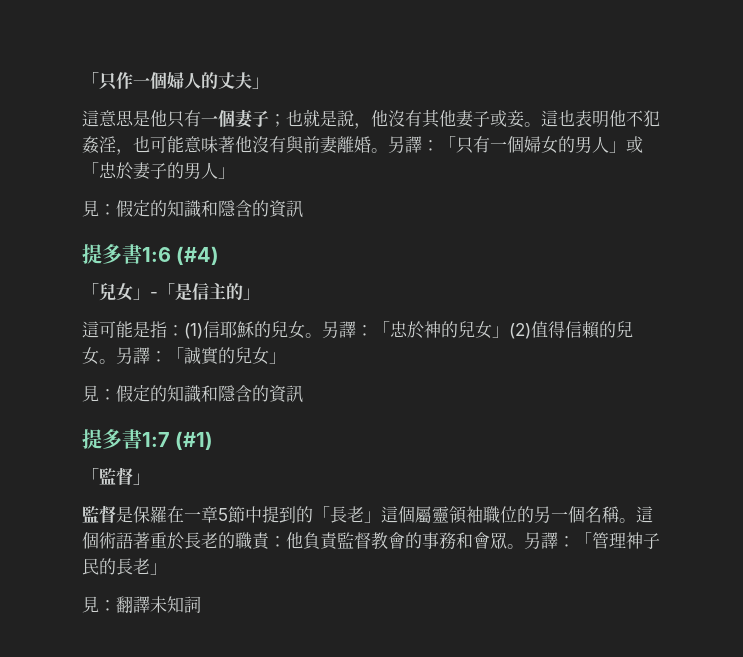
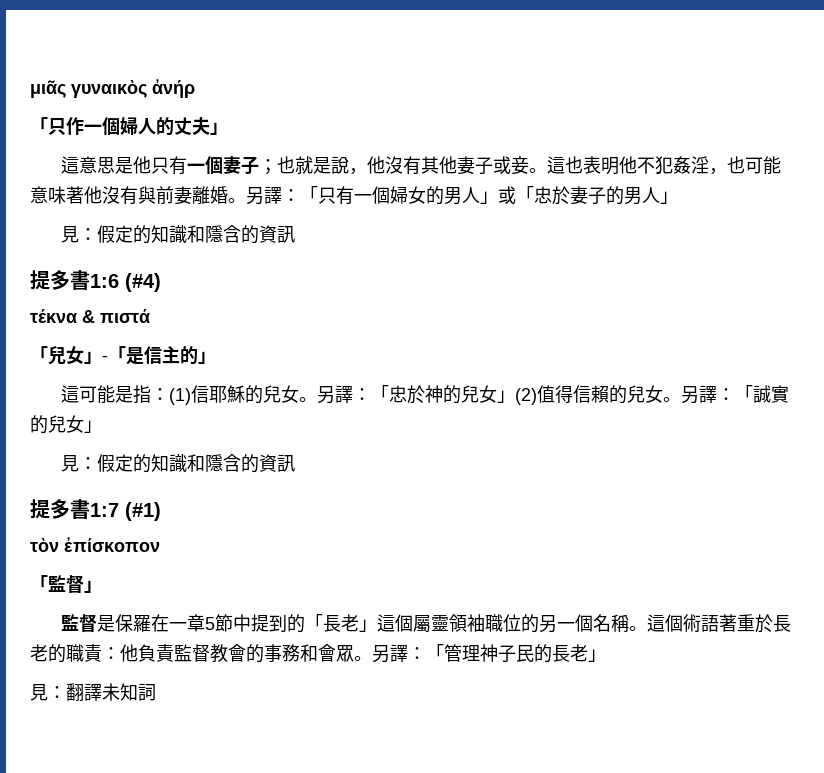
+ μιᾶς γυναικὸς ἀνήρ
+ τέκνα & πιστά
+ τὸν ἐπίσκοπον

